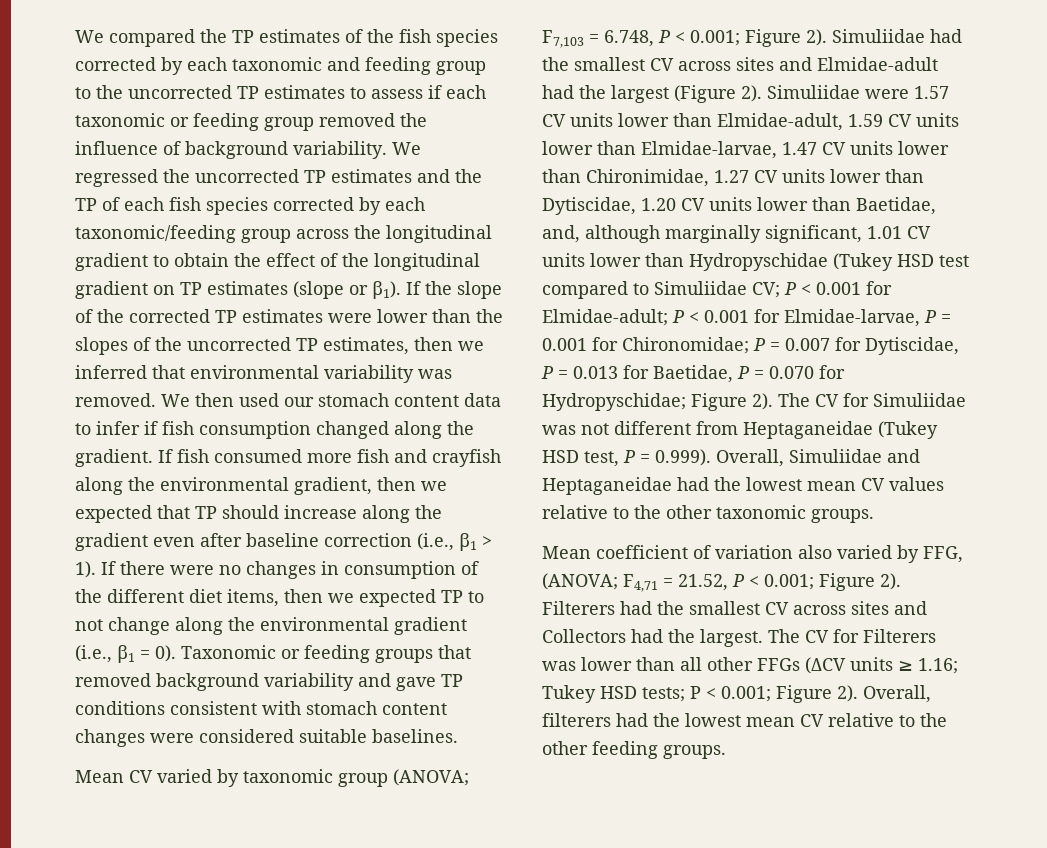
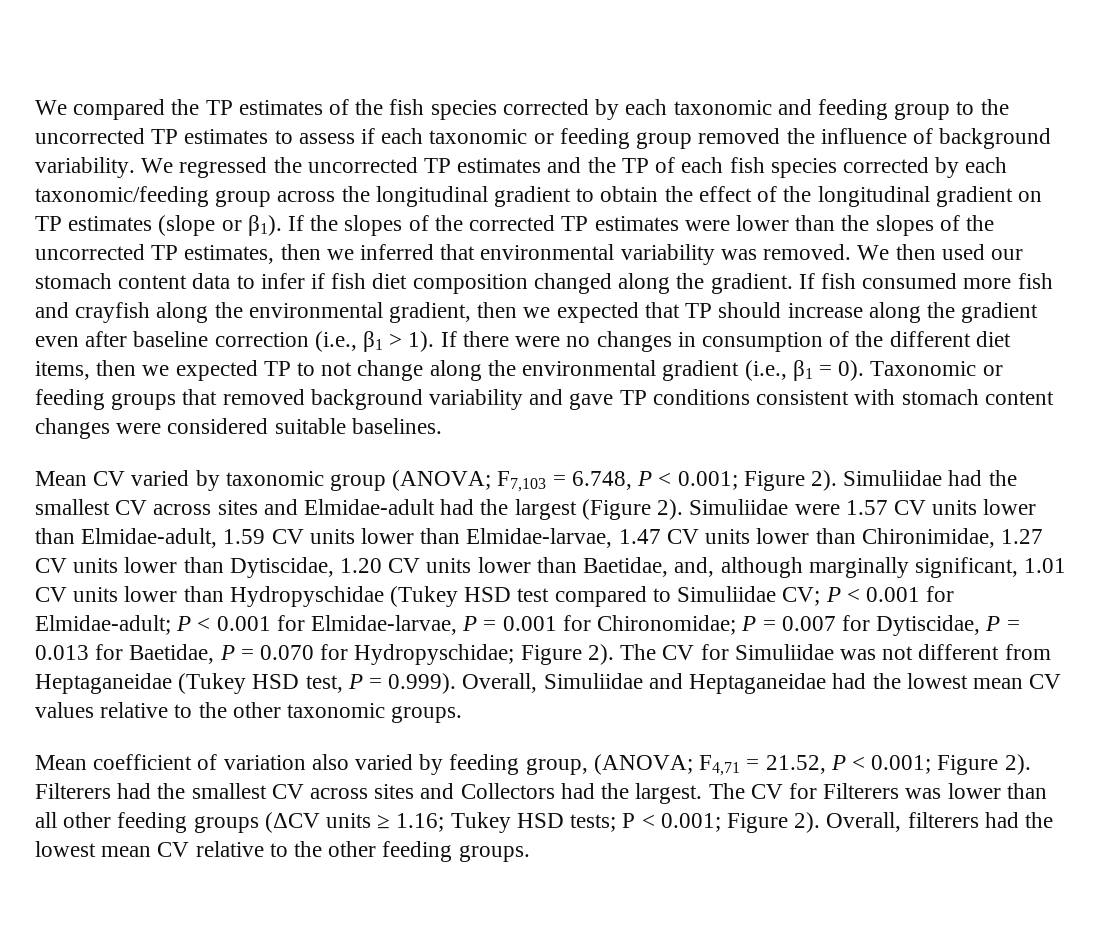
- If the slope of the corrected TP estimates were lower than the slopes of the uncorrected TP estimates, then we inferred that environmental variability was removed.
+ If the slopes of the corrected TP estimates were lower than the slopes of the uncorrected TP estimates, then we inferred that environmental variability was removed.
- We then used our stomach content data to infer if fish consumption changed along the gradient.
+ We then used our stomach content data to infer if fish diet composition changed along the gradient.
- Mean coefficient of variation also varied by FFG, (ANOVA; F4,71 = 21.52, P < 0.001; Figure 2).
+ Mean coefficient of variation also varied by feeding group, (ANOVA; F4,71 = 21.52, P < 0.001; Figure 2).
- The CV for Filterers was lower than all other FFGs (ΔCV units ≥ 1.16; Tukey HSD tests; P < 0.001; Figure 2).
+ The CV for Filterers was lower than all other feeding groups (ΔCV units ≥ 1.16; Tukey HSD tests; P < 0.001; Figure 2).

